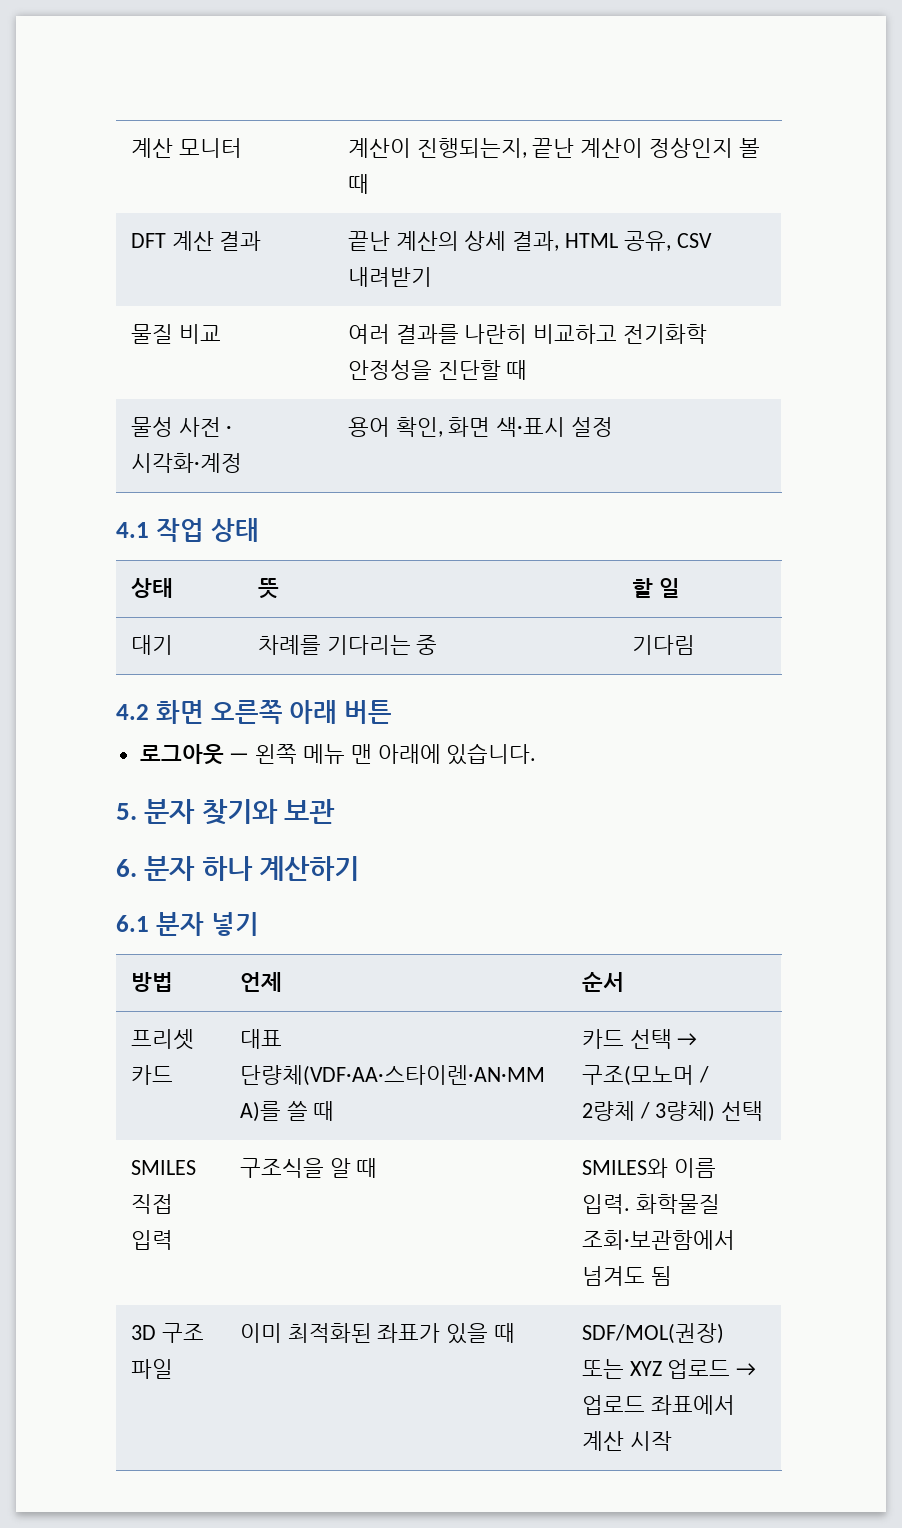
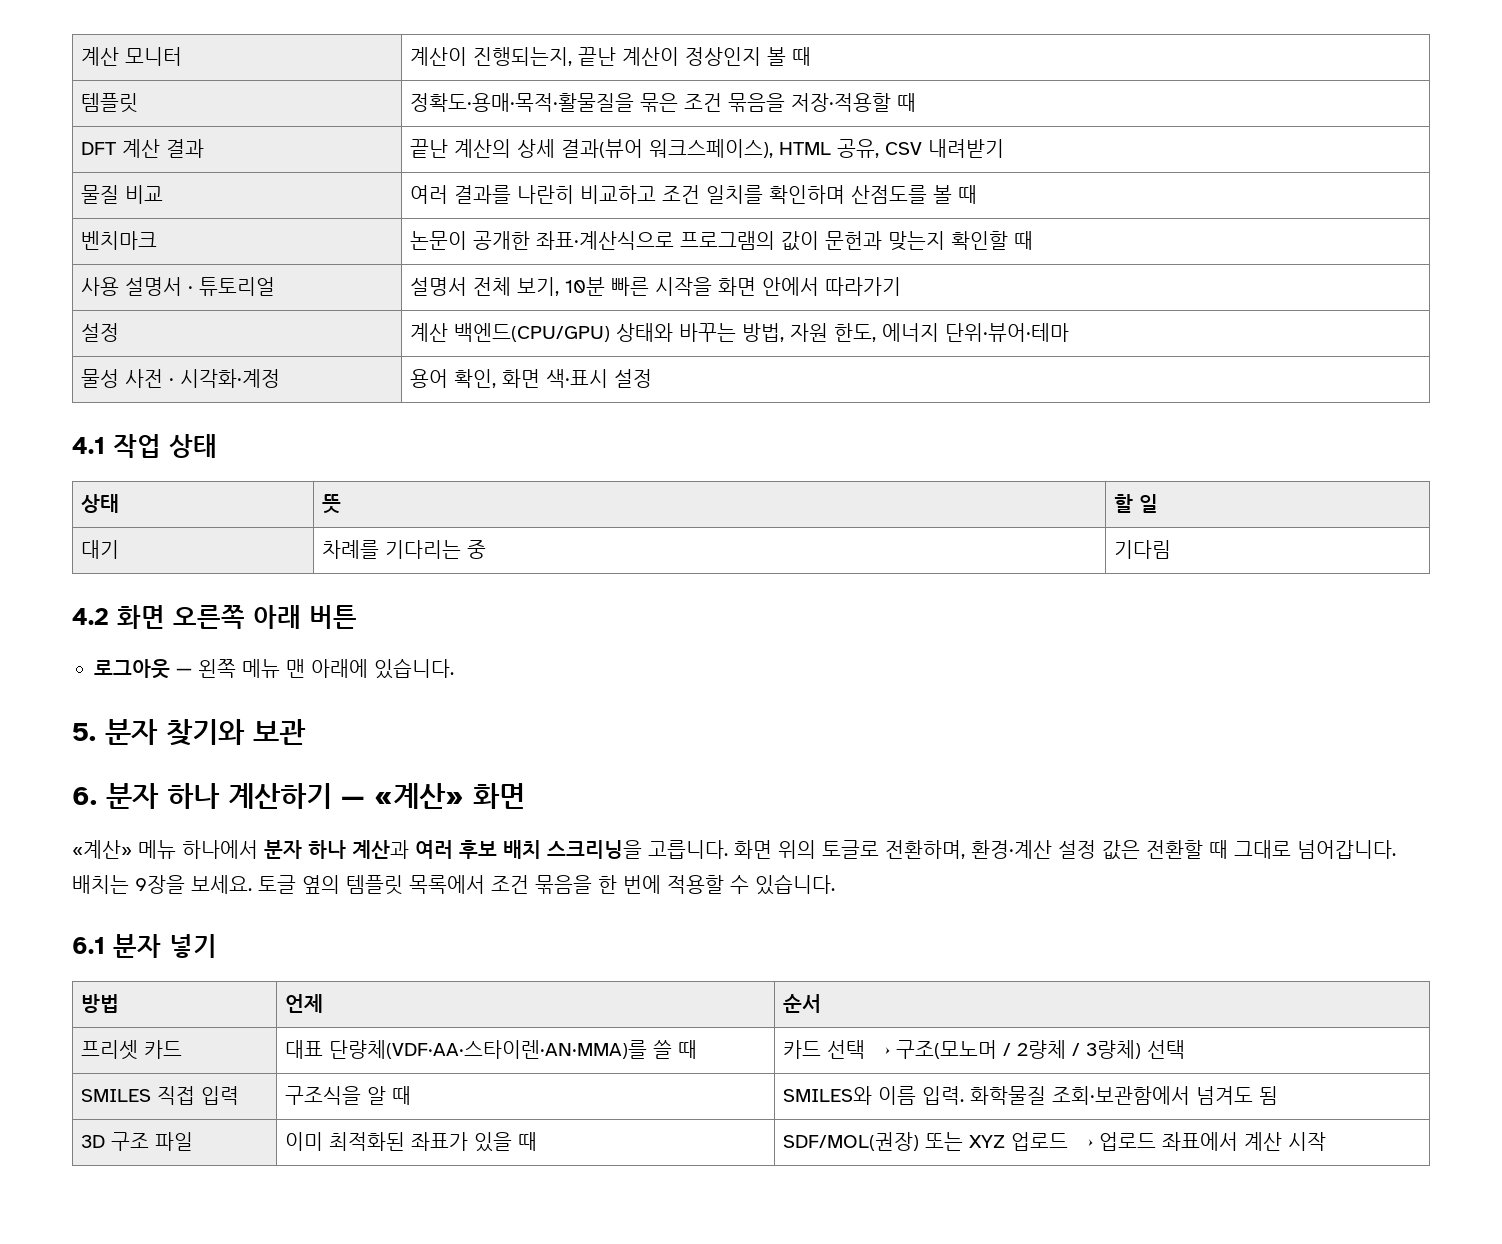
+ 템플릿 | 정확도·용매·목적·활물질을 묶은 조건 묶음을 저장·적용할 때
- DFT 계산 결과 | 끝난 계산의 상세 결과, HTML 공유, CSV 내려받기
+ DFT 계산 결과 | 끝난 계산의 상세 결과(뷰어 워크스페이스), HTML 공유, CSV 내려받기
- 물질 비교 | 여러 결과를 나란히 비교하고 전기화학 안정성을 진단할 때
+ 물질 비교 | 여러 결과를 나란히 비교하고 조건 일치를 확인하며 산점도를 볼 때
+ 벤치마크 | 논문이 공개한 좌표·계산식으로 프로그램의 값이 문헌과 맞는지 확인할 때
+ 사용 설명서 · 튜토리얼 | 설명서 전체 보기, 10분 빠른 시작을 화면 안에서 따라가기
+ 설정 | 계산 백엔드(CPU/GPU) 상태와 바꾸는 방법, 자원 한도, 에너지 단위·뷰어·테마
- 6. 분자 하나 계산하기
+ 6. 분자 하나 계산하기 — «계산» 화면
+ «계산» 메뉴 하나에서 분자 하나 계산과 여러 후보 배치 스크리닝을 고릅니다. 화면 위의 토글로 전환하며, 환경·계산 설정 값은 전환할 때 그대로 넘어갑니다. 배치는 9장을 보세요. 토글 옆의 템플릿 목록에서 조건 묶음을 한 번에 적용할 수 있습니다.

